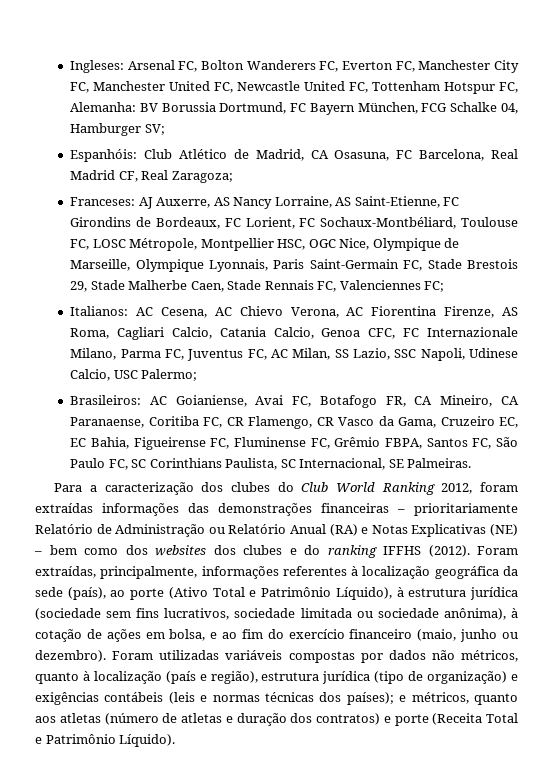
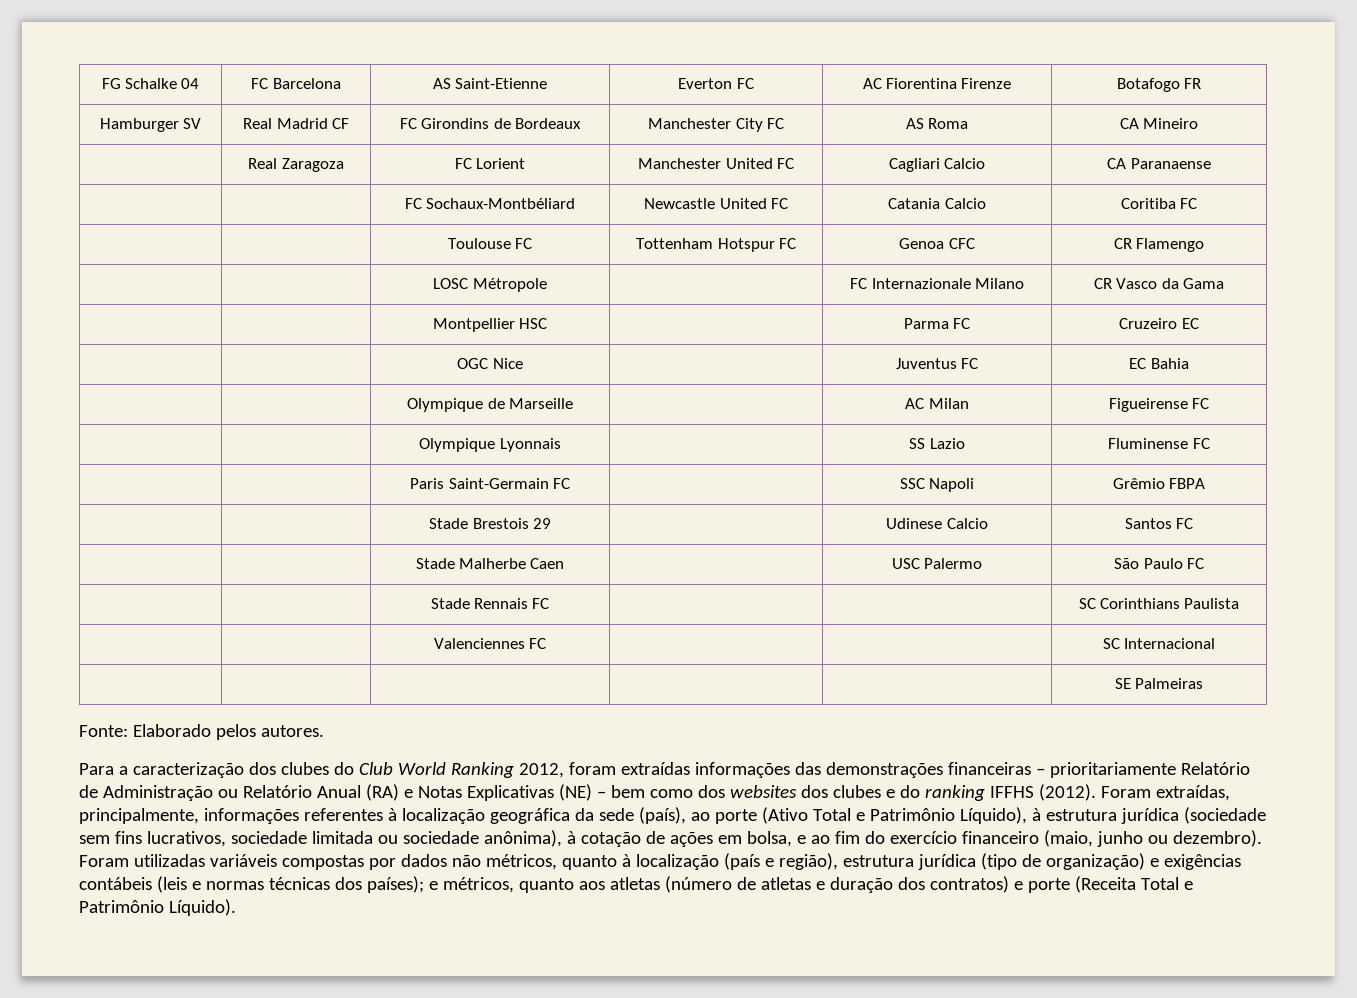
- Ingleses: Arsenal FC, Bolton Wanderers FC, Everton FC, Manchester City FC, Manchester United FC, Newcastle United FC, Tottenham Hotspur FC, Alemanha: BV Borussia Dortmund, FC Bayern München, FCG Schalke 04, Hamburger SV;
- Espanhóis: Club Atlético de Madrid, CA Osasuna, FC Barcelona, Real Madrid CF, Real Zaragoza;
- Franceses: AJ Auxerre, AS Nancy Lorraine, AS Saint-Etienne, FC Girondins de Bordeaux, FC Lorient, FC Sochaux-Montbéliard, Toulouse FC, LOSC Métropole, Montpellier HSC, OGC Nice, Olympique de Marseille, Olympique Lyonnais, Paris Saint-Germain FC, Stade Brestois 29, Stade Malherbe Caen, Stade Rennais FC, Valenciennes FC;
- Italianos: AC Cesena, AC Chievo Verona, AC Fiorentina Firenze, AS Roma, Cagliari Calcio, Catania Calcio, Genoa CFC, FC Internazionale Milano, Parma FC, Juventus FC, AC Milan, SS Lazio, SSC Napoli, Udinese Calcio, USC Palermo;
- Brasileiros: AC Goianiense, Avai FC, Botafogo FR, CA Mineiro, CA Paranaense, Coritiba FC, CR Flamengo, CR Vasco da Gama, Cruzeiro EC, EC Bahia, Figueirense FC, Fluminense FC, Grêmio FBPA, Santos FC, São Paulo FC, SC Corinthians Paulista, SC Internacional, SE Palmeiras.
+ FG Schalke 04 | FC Barcelona | AS Saint-Etienne | Everton FC | AC Fiorentina Firenze | Botafogo FR
+ Hamburger SV | Real Madrid CF | FC Girondins de Bordeaux | Manchester City FC | AS Roma | CA Mineiro
+ | Real Zaragoza | FC Lorient | Manchester United FC | Cagliari Calcio | CA Paranaense
+ | | FC Sochaux-Montbéliard | Newcastle United FC | Catania Calcio | Coritiba FC
+ | | Toulouse FC | Tottenham Hotspur FC | Genoa CFC | CR Flamengo
+ | | LOSC Métropole | | FC Internazionale Milano | CR Vasco da Gama
+ | | Montpellier HSC | | Parma FC | Cruzeiro EC
+ | | OGC Nice | | Juventus FC | EC Bahia
+ | | Olympique de Marseille | | AC Milan | Figueirense FC
+ | | Olympique Lyonnais | | SS Lazio | Fluminense FC
+ | | Paris Saint-Germain FC | | SSC Napoli | Grêmio FBPA
+ | | Stade Brestois 29 | | Udinese Calcio | Santos FC
+ | | Stade Malherbe Caen | | USC Palermo | São Paulo FC
+ | | Stade Rennais FC | | | SC Corinthians Paulista
+ | | Valenciennes FC | | | SC Internacional
+ | | | | | SE Palmeiras
+ Fonte: Elaborado pelos autores.

